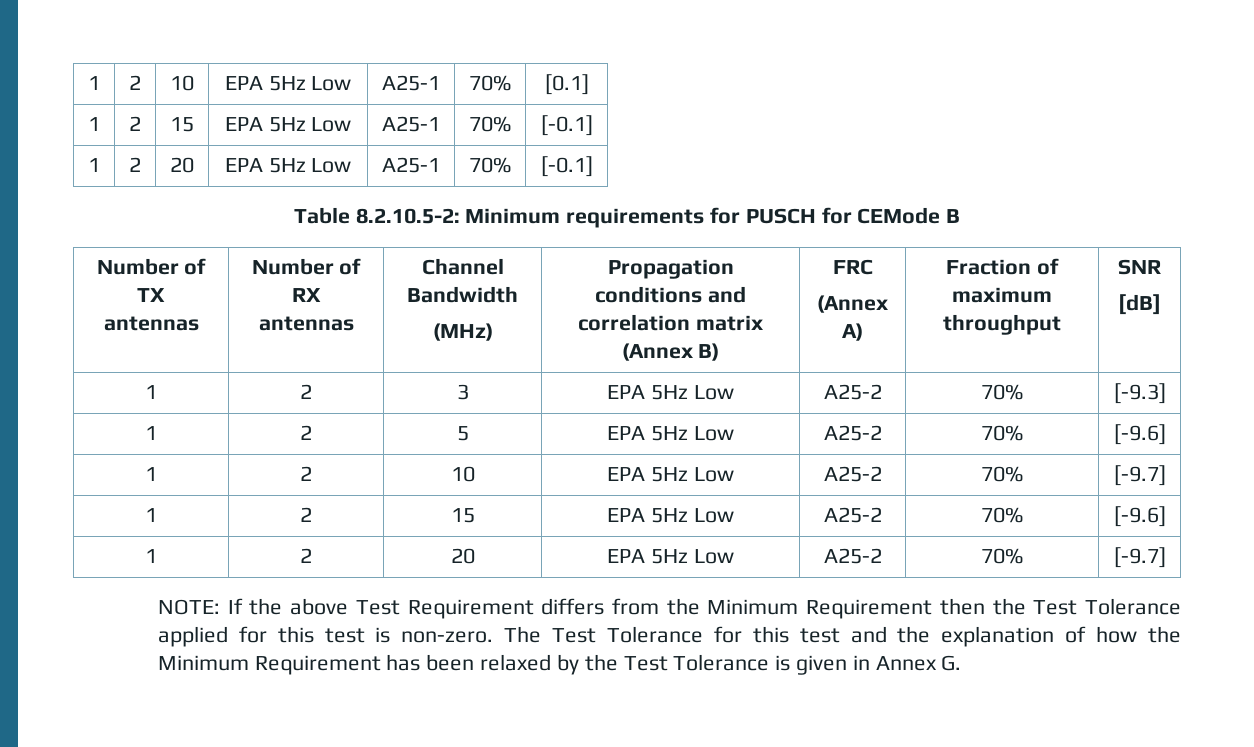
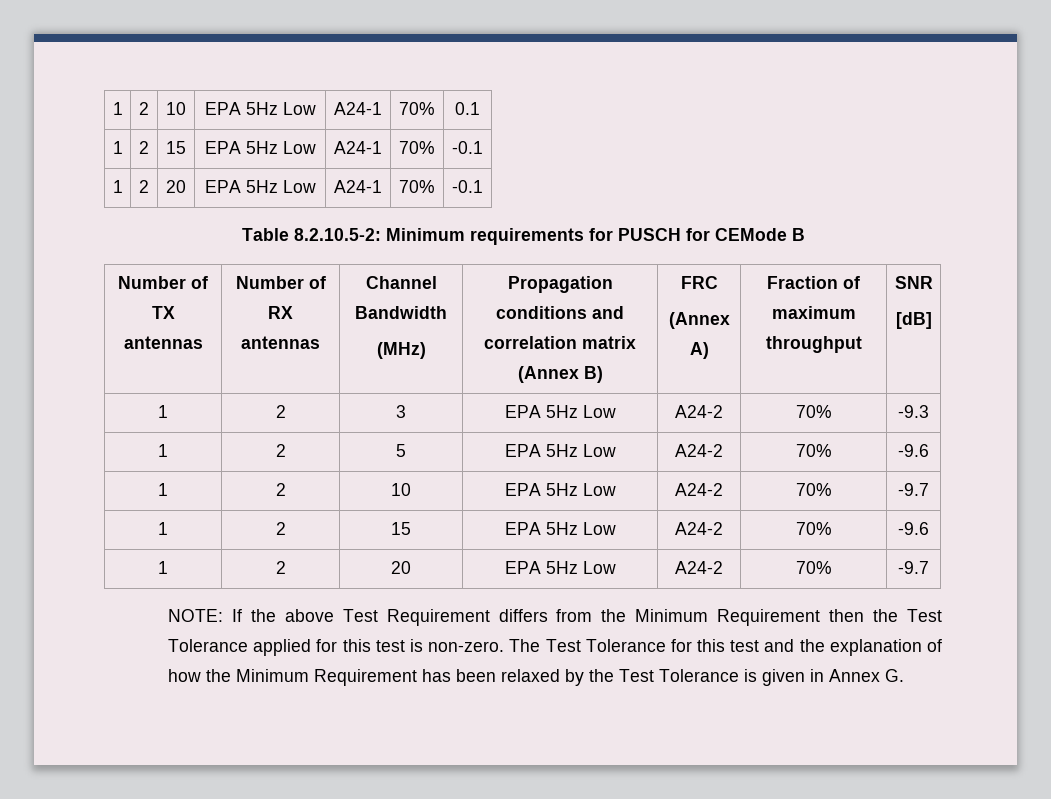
- 1 | 2 | 10 | EPA 5Hz Low | A25-1 | 70% | [0.1]
- 1 | 2 | 15 | EPA 5Hz Low | A25-1 | 70% | [-0.1]
- 1 | 2 | 20 | EPA 5Hz Low | A25-1 | 70% | [-0.1]
+ 1 | 2 | 10 | EPA 5Hz Low | A24-1 | 70% | 0.1
+ 1 | 2 | 15 | EPA 5Hz Low | A24-1 | 70% | -0.1
+ 1 | 2 | 20 | EPA 5Hz Low | A24-1 | 70% | -0.1
- 1 | 2 | 3 | EPA 5Hz Low | A25-2 | 70% | [-9.3]
+ 1 | 2 | 3 | EPA 5Hz Low | A24-2 | 70% | -9.3
- 1 | 2 | 5 | EPA 5Hz Low | A25-2 | 70% | [-9.6]
- 1 | 2 | 10 | EPA 5Hz Low | A25-2 | 70% | [-9.7]
- 1 | 2 | 15 | EPA 5Hz Low | A25-2 | 70% | [-9.6]
- 1 | 2 | 20 | EPA 5Hz Low | A25-2 | 70% | [-9.7]
+ 1 | 2 | 5 | EPA 5Hz Low | A24-2 | 70% | -9.6
+ 1 | 2 | 10 | EPA 5Hz Low | A24-2 | 70% | -9.7
+ 1 | 2 | 15 | EPA 5Hz Low | A24-2 | 70% | -9.6
+ 1 | 2 | 20 | EPA 5Hz Low | A24-2 | 70% | -9.7

